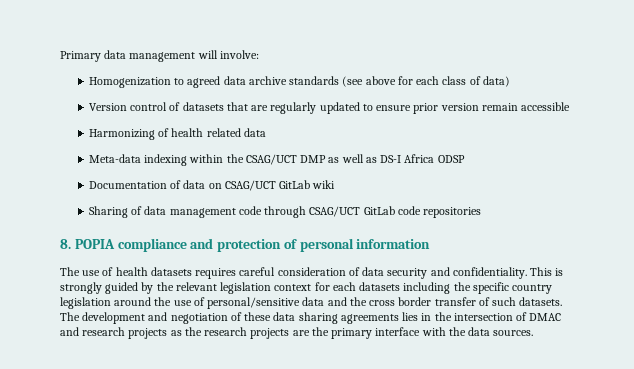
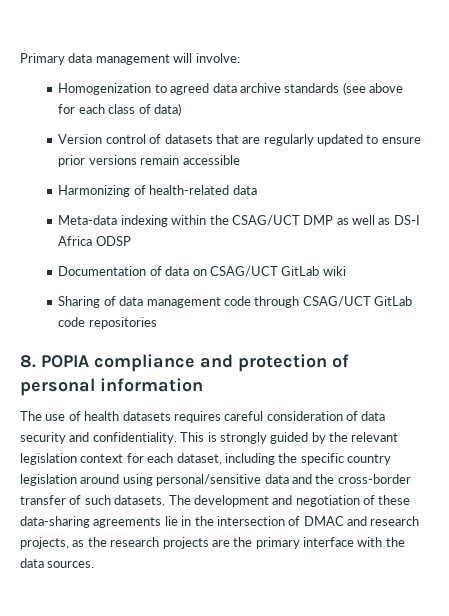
- Version control of datasets that are regularly updated to ensure prior version remain accessible
+ Version control of datasets that are regularly updated to ensure prior versions remain accessible
- Harmonizing of health related data
+ Harmonizing of health-related data
- This is strongly guided by the relevant legislation context for each datasets including the specific country legislation around the use of personal/sensitive data and the cross border transfer of such datasets.
+ This is strongly guided by the relevant legislation context for each dataset, including the specific country legislation around using personal/sensitive data and the cross-border transfer of such datasets.
- The development and negotiation of these data sharing agreements lies in the intersection of DMAC and research projects as the research projects are the primary interface with the data sources.
+ The development and negotiation of these data-sharing agreements lie in the intersection of DMAC and research projects, as the research projects are the primary interface with the data sources.

